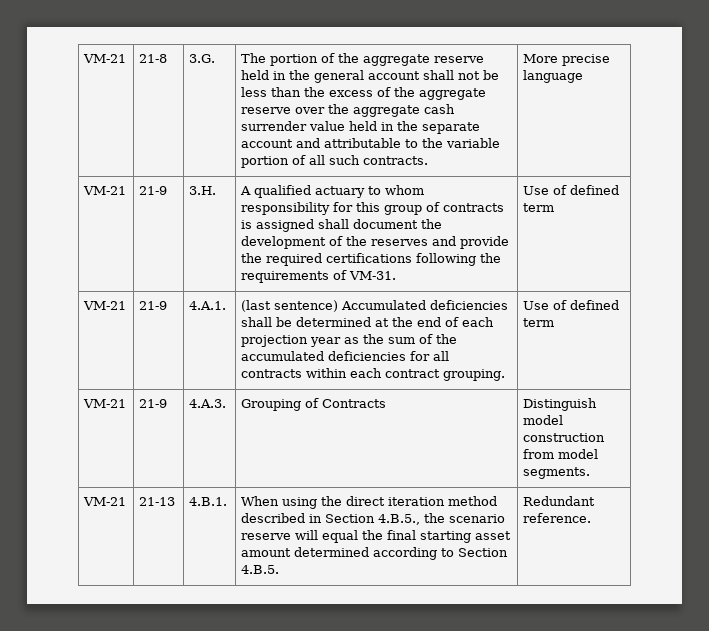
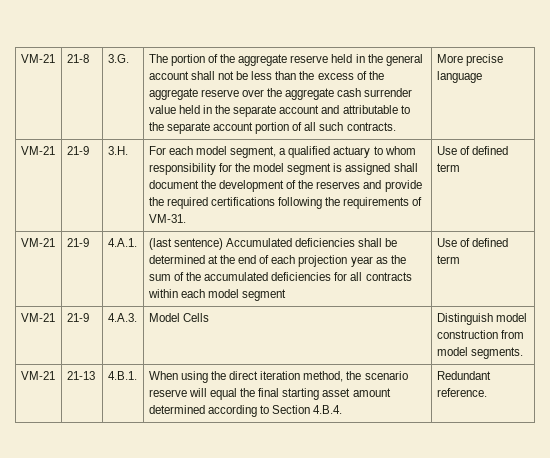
- The portion of the aggregate reserve held in the general account shall not be less than the excess of the aggregate reserve over the aggregate cash surrender value held in the separate account and attributable to the variable portion of all such contracts.
+ The portion of the aggregate reserve held in the general account shall not be less than the excess of the aggregate reserve over the aggregate cash surrender value held in the separate account and attributable to the separate account portion of all such contracts.
- VM-21 | 21-9 | 3.H. | A qualified actuary to whom responsibility for this group of contracts is assigned shall document the development of the reserves and provide the required certifications following the requirements of VM-31. | Use of defined term
+ VM-21 | 21-9 | 3.H. | For each model segment, a qualified actuary to whom responsibility for the model segment is assigned shall document the development of the reserves and provide the required certifications following the requirements of VM-31. | Use of defined term
- VM-21 | 21-9 | 4.A.1. | (last sentence) Accumulated deficiencies shall be determined at the end of each projection year as the sum of the accumulated deficiencies for all contracts within each contract grouping. | Use of defined term
+ VM-21 | 21-9 | 4.A.1. | (last sentence) Accumulated deficiencies shall be determined at the end of each projection year as the sum of the accumulated deficiencies for all contracts within each model segment | Use of defined term
- VM-21 | 21-9 | 4.A.3. | Grouping of Contracts | Distinguish model construction from model segments.
+ VM-21 | 21-9 | 4.A.3. | Model Cells | Distinguish model construction from model segments.
- VM-21 | 21-13 | 4.B.1. | When using the direct iteration method described in Section 4.B.5., the scenario reserve will equal the final starting asset amount determined according to Section 4.B.5. | Redundant reference.
+ VM-21 | 21-13 | 4.B.1. | When using the direct iteration method, the scenario reserve will equal the final starting asset amount determined according to Section 4.B.4. | Redundant reference.

